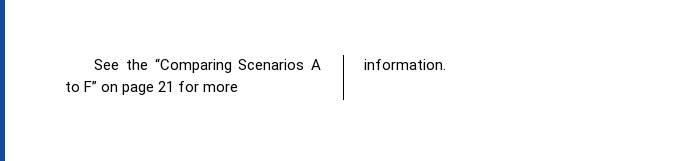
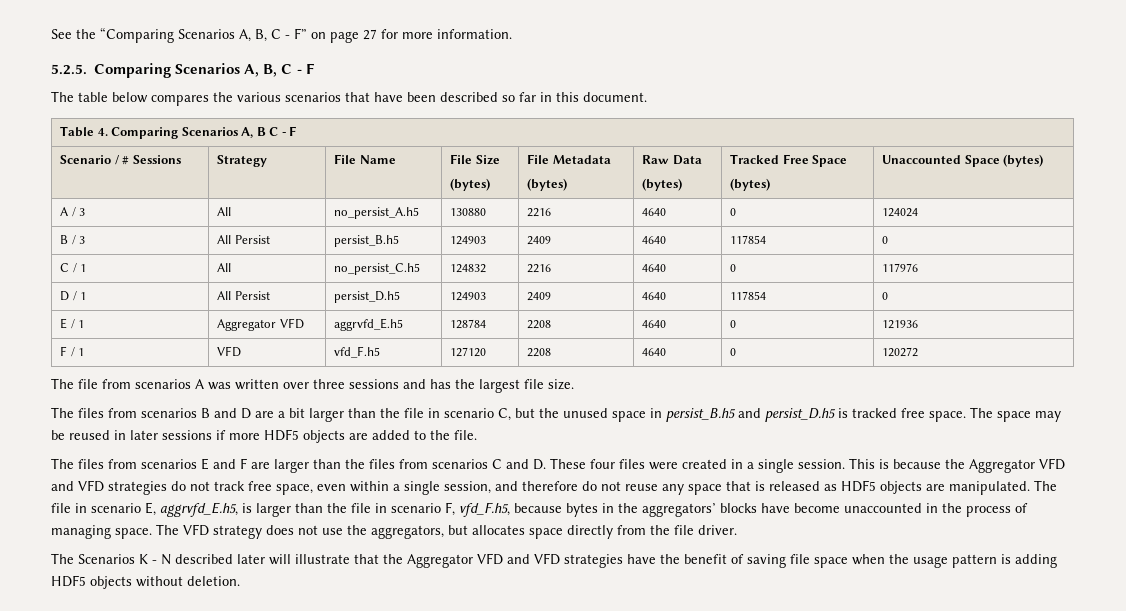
- See the “Comparing Scenarios A to F” on page 21 for more information.
+ See the “Comparing Scenarios A, B, C - F” on page 27 for more information.
+ 5.2.5. Comparing Scenarios A, B, C - F
+ The table below compares the various scenarios that have been described so far in this document.
+ Table 4. Comparing Scenarios A, B C - F
+ Scenario / # Sessions | Strategy | File Name | File Size
+ (bytes) | File Metadata
+ (bytes) | Raw Data
+ (bytes) | Tracked Free Space
+ (bytes) | Unaccounted Space (bytes)
+ A / 3 | All | no_persist_A.h5 | 130880 | 2216 | 4640 | 0 | 124024
+ B / 3 | All Persist | persist_B.h5 | 124903 | 2409 | 4640 | 117854 | 0
+ C / 1 | All | no_persist_C.h5 | 124832 | 2216 | 4640 | 0 | 117976
+ D / 1 | All Persist | persist_D.h5 | 124903 | 2409 | 4640 | 117854 | 0
+ E / 1 | Aggregator VFD | aggrvfd_E.h5 | 128784 | 2208 | 4640 | 0 | 121936
+ F / 1 | VFD | vfd_F.h5 | 127120 | 2208 | 4640 | 0 | 120272
+ The file from scenarios A was written over three sessions and has the largest file size.
+ The files from scenarios B and D are a bit larger than the file in scenario C, but the unused space in persist_B.h5 and persist_D.h5 is tracked free space. The space may be reused in later sessions if more HDF5 objects are added to the file.
+ The files from scenarios E and F are larger than the files from scenarios C and D. These four files were created in a single session. This is because the Aggregator VFD and VFD strategies do not track free space, even within a single session, and therefore do not reuse any space that is released as HDF5 objects are manipulated. The file in scenario E, aggrvfd_E.h5, is larger than the file in scenario F, vfd_F.h5, because bytes in the aggregators’ blocks have become unaccounted in the process of managing space. The VFD strategy does not use the aggregators, but allocates space directly from the file driver.
+ The Scenarios K - N described later will illustrate that the Aggregator VFD and VFD strategies have the benefit of saving file space when the usage pattern is adding HDF5 objects without deletion.

